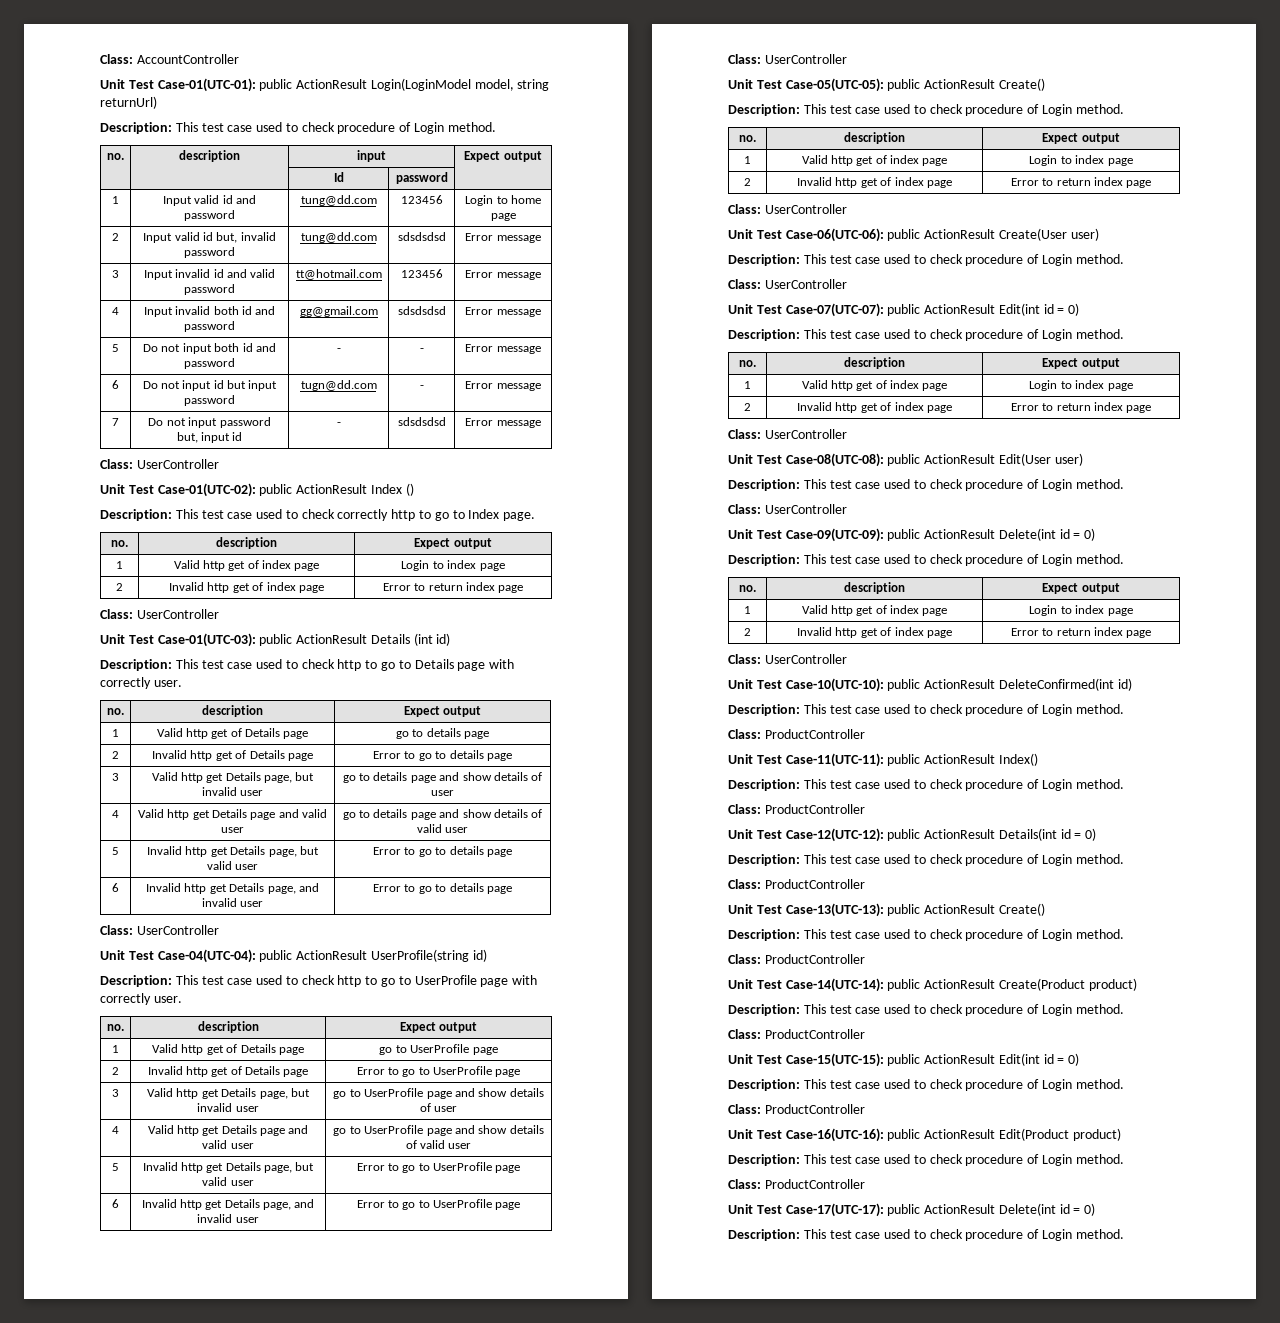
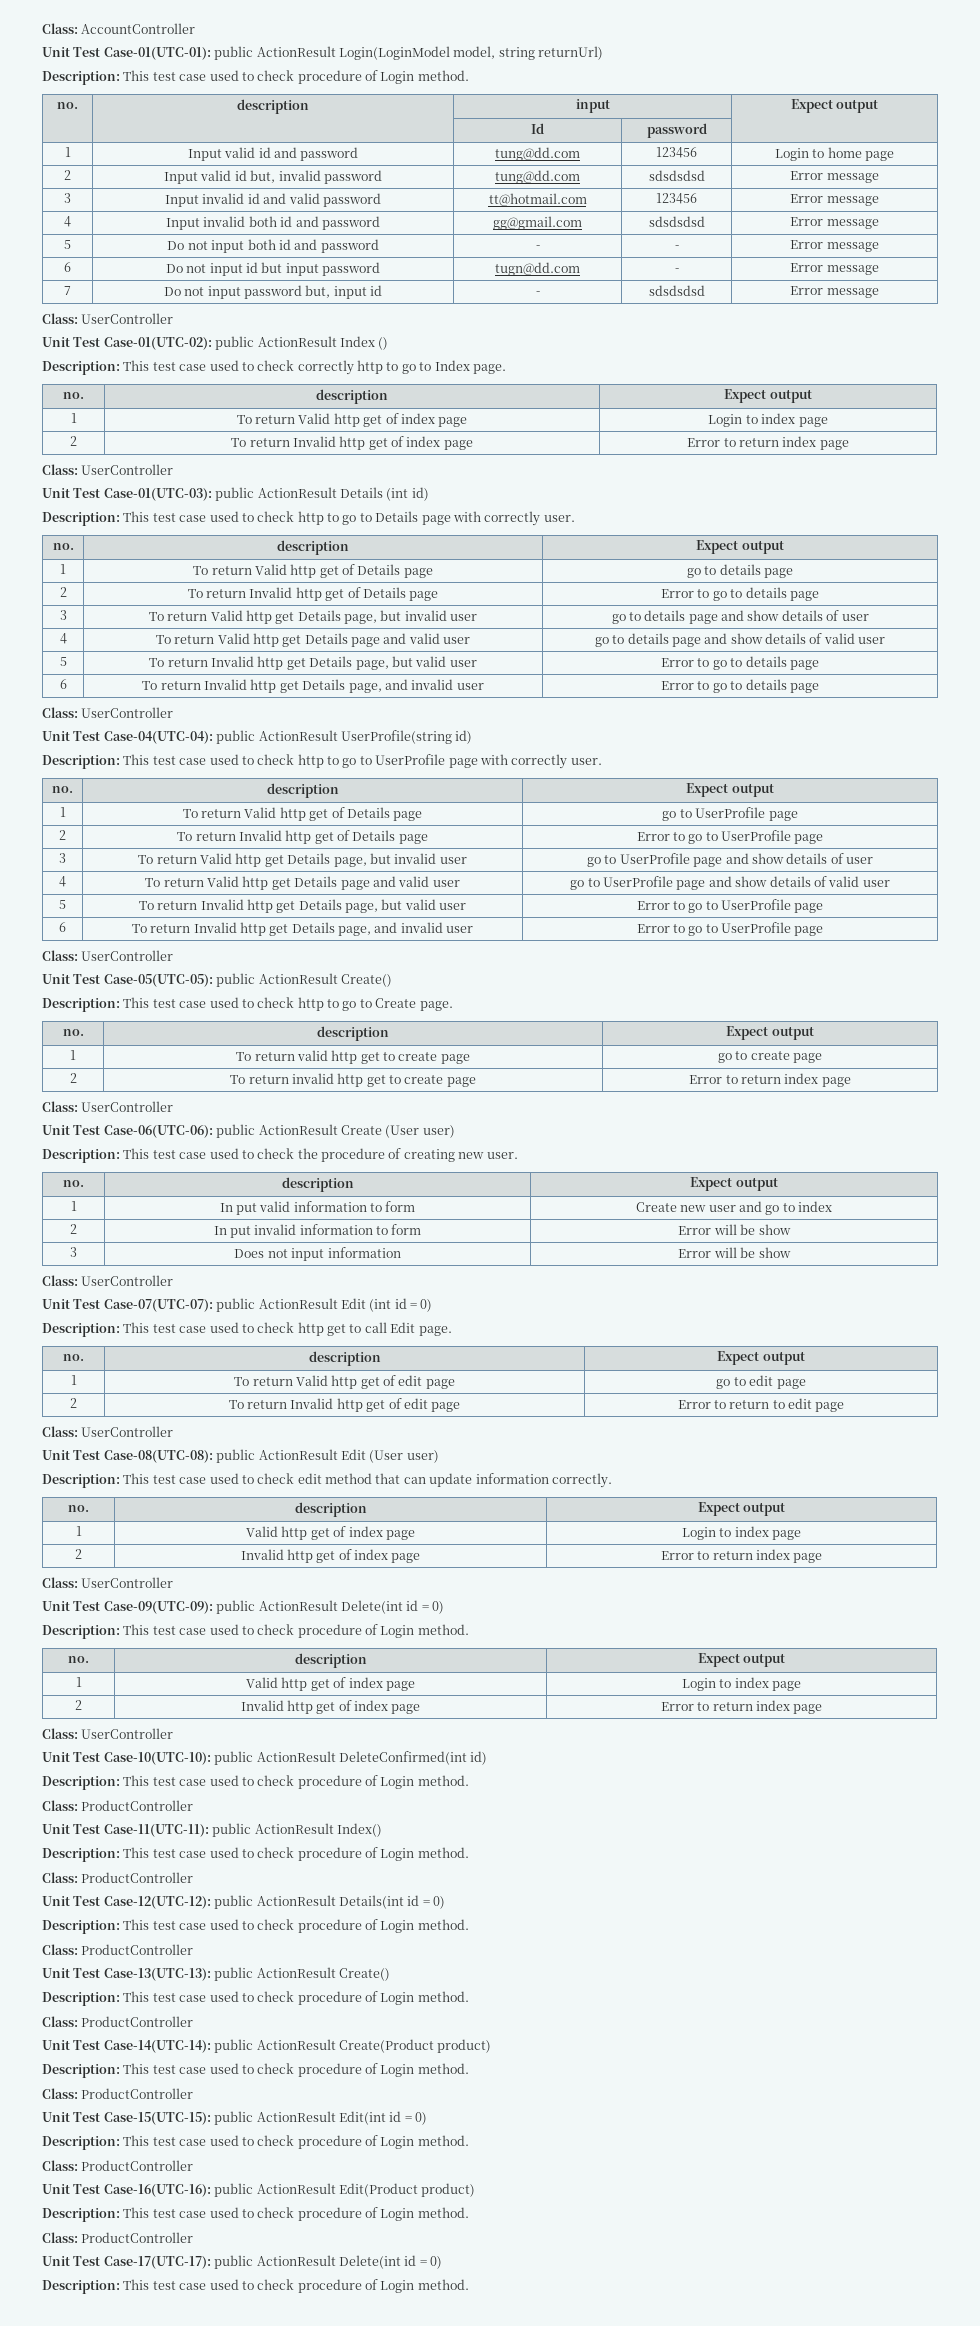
  Description: This test case used to check correctly http to go to Index page.
  no. | description | Expect output
- 1 | Valid http get of index page | Login to index page
- 2 | Invalid http get of index page | Error to return index page
+ 1 | To return Valid http get of index page | Login to index page
+ 2 | To return Invalid http get of index page | Error to return index page
- 1 | Valid http get of Details page | go to details page
+ 1 | To return Valid http get of Details page | go to details page
- 2 | Invalid http get of Details page | Error to go to details page
+ 2 | To return Invalid http get of Details page | Error to go to details page
- 3 | Valid http get Details page, but invalid user | go to details page and show details of user
+ 3 | To return Valid http get Details page, but invalid user | go to details page and show details of user
- 4 | Valid http get Details page and valid user | go to details page and show details of valid user
+ 4 | To return Valid http get Details page and valid user | go to details page and show details of valid user
- 5 | Invalid http get Details page, but valid user | Error to go to details page
+ 5 | To return Invalid http get Details page, but valid user | Error to go to details page
- 6 | Invalid http get Details page, and invalid user | Error to go to details page
+ 6 | To return Invalid http get Details page, and invalid user | Error to go to details page
- 1 | Valid http get of Details page | go to UserProfile page
+ 1 | To return Valid http get of Details page | go to UserProfile page
- 2 | Invalid http get of Details page | Error to go to UserProfile page
+ 2 | To return Invalid http get of Details page | Error to go to UserProfile page
- 3 | Valid http get Details page, but invalid user | go to UserProfile page and show details of user
+ 3 | To return Valid http get Details page, but invalid user | go to UserProfile page and show details of user
- 4 | Valid http get Details page and valid user | go to UserProfile page and show details of valid user
+ 4 | To return Valid http get Details page and valid user | go to UserProfile page and show details of valid user
- 5 | Invalid http get Details page, but valid user | Error to go to UserProfile page
+ 5 | To return Invalid http get Details page, but valid user | Error to go to UserProfile page
- 6 | Invalid http get Details page, and invalid user | Error to go to UserProfile page
+ 6 | To return Invalid http get Details page, and invalid user | Error to go to UserProfile page
  Unit Test Case-05(UTC-05): public ActionResult Create()
- Description: This test case used to check procedure of Login method.
+ Description: This test case used to check http to go to Create page.
+ no. | description | Expect output
+ 1 | To return valid http get to create page | go to create page
+ 2 | To return invalid http get to create page | Error to return index page
+ Class: UserController
+ Unit Test Case-06(UTC-06): public ActionResult Create (User user)
+ Description: This test case used to check the procedure of creating new user.
+ no. | description | Expect output
+ 1 | In put valid information to form | Create new user and go to index
+ 2 | In put invalid information to form | Error will be show
+ 3 | Does not input information | Error will be show
+ Class: UserController
+ Unit Test Case-07(UTC-07): public ActionResult Edit (int id = 0)
+ Description: This test case used to check http get to call Edit page.
+ no. | description | Expect output
+ 1 | To return Valid http get of edit page | go to edit page
+ 2 | To return Invalid http get of edit page | Error to return to edit page
+ Class: UserController
+ Unit Test Case-08(UTC-08): public ActionResult Edit (User user)
+ Description: This test case used to check edit method that can update information correctly.
- Unit Test Case-06(UTC-06): public ActionResult Create(User user)
- Description: This test case used to check procedure of Login method.
- Class: UserController
- Unit Test Case-07(UTC-07): public ActionResult Edit(int id = 0)
- Description: This test case used to check procedure of Login method.
- no. | description | Expect output
- 1 | Valid http get of index page | Login to index page
- 2 | Invalid http get of index page | Error to return index page
- Class: UserController
- Unit Test Case-08(UTC-08): public ActionResult Edit(User user)
- Description: This test case used to check procedure of Login method.
- Class: UserController

